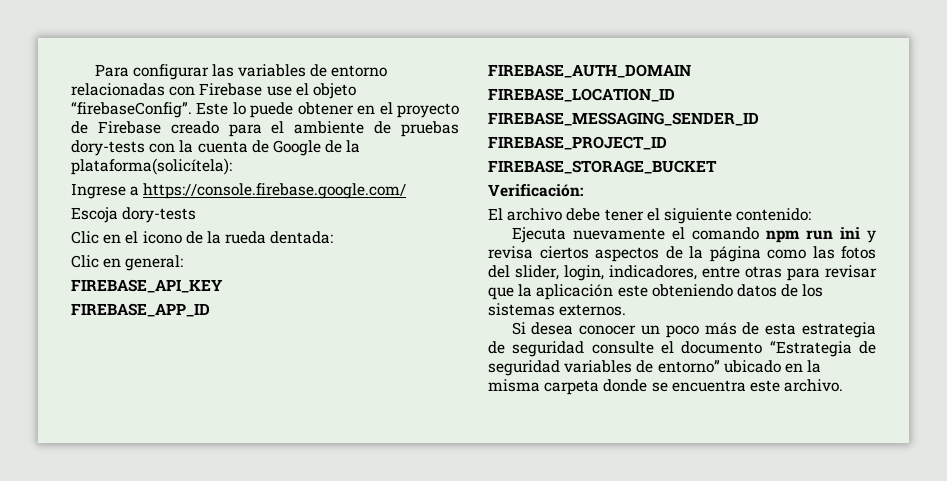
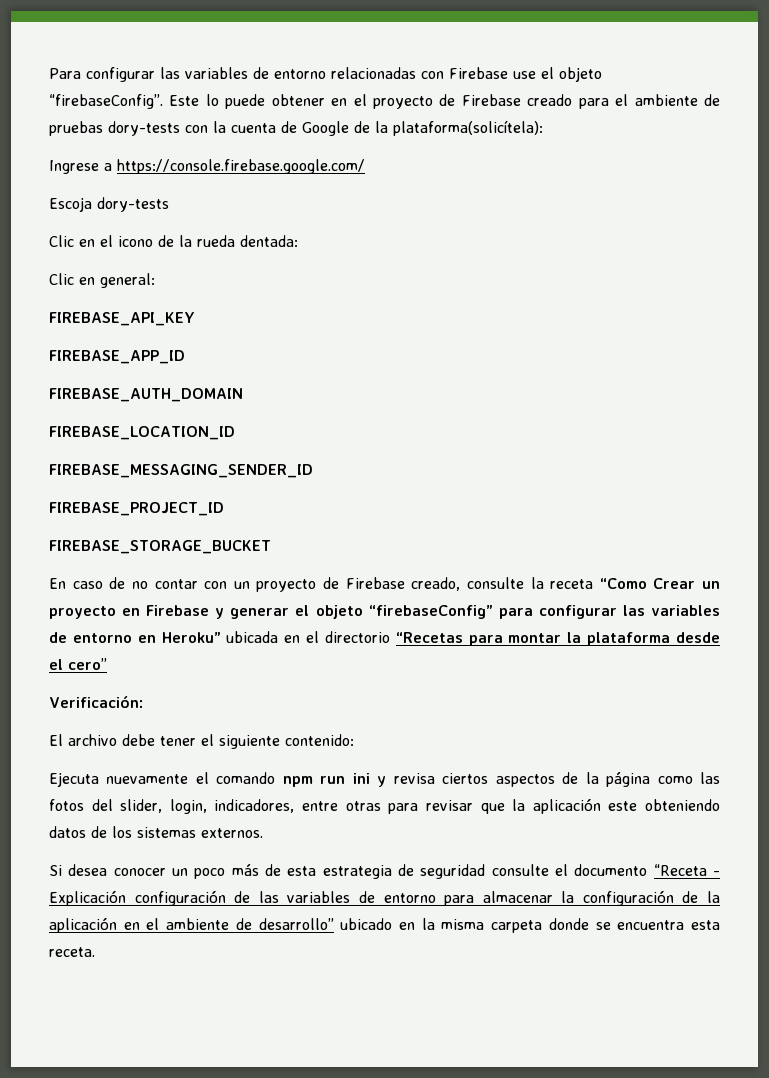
+ En caso de no contar con un proyecto de Firebase creado, consulte la receta “Como Crear un proyecto en Firebase y generar el objeto “firebaseConfig” para configurar las variables de entorno en Heroku” ubicada en el directorio “Recetas para montar la plataforma desde el cero”
- Si desea conocer un poco más de esta estrategia de seguridad consulte el documento “Estrategia de seguridad variables de entorno” ubicado en la misma carpeta donde se encuentra este archivo.
+ Si desea conocer un poco más de esta estrategia de seguridad consulte el documento “Receta - Explicación configuración de las variables de entorno para almacenar la configuración de la aplicación en el ambiente de desarrollo” ubicado en la misma carpeta donde se encuentra esta receta.

